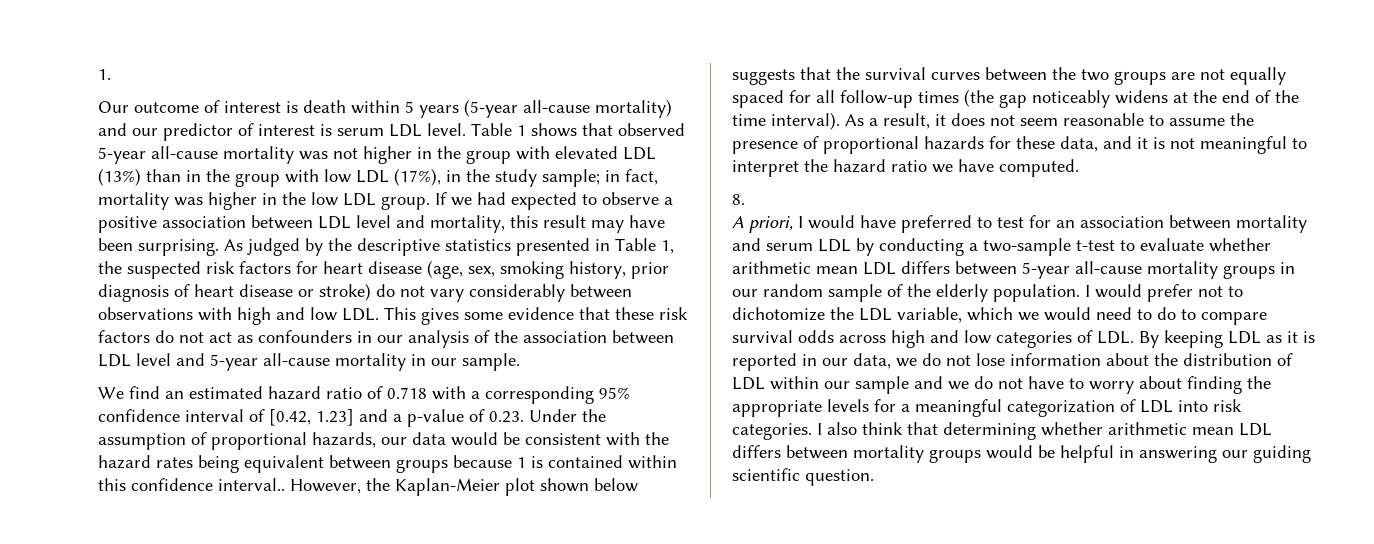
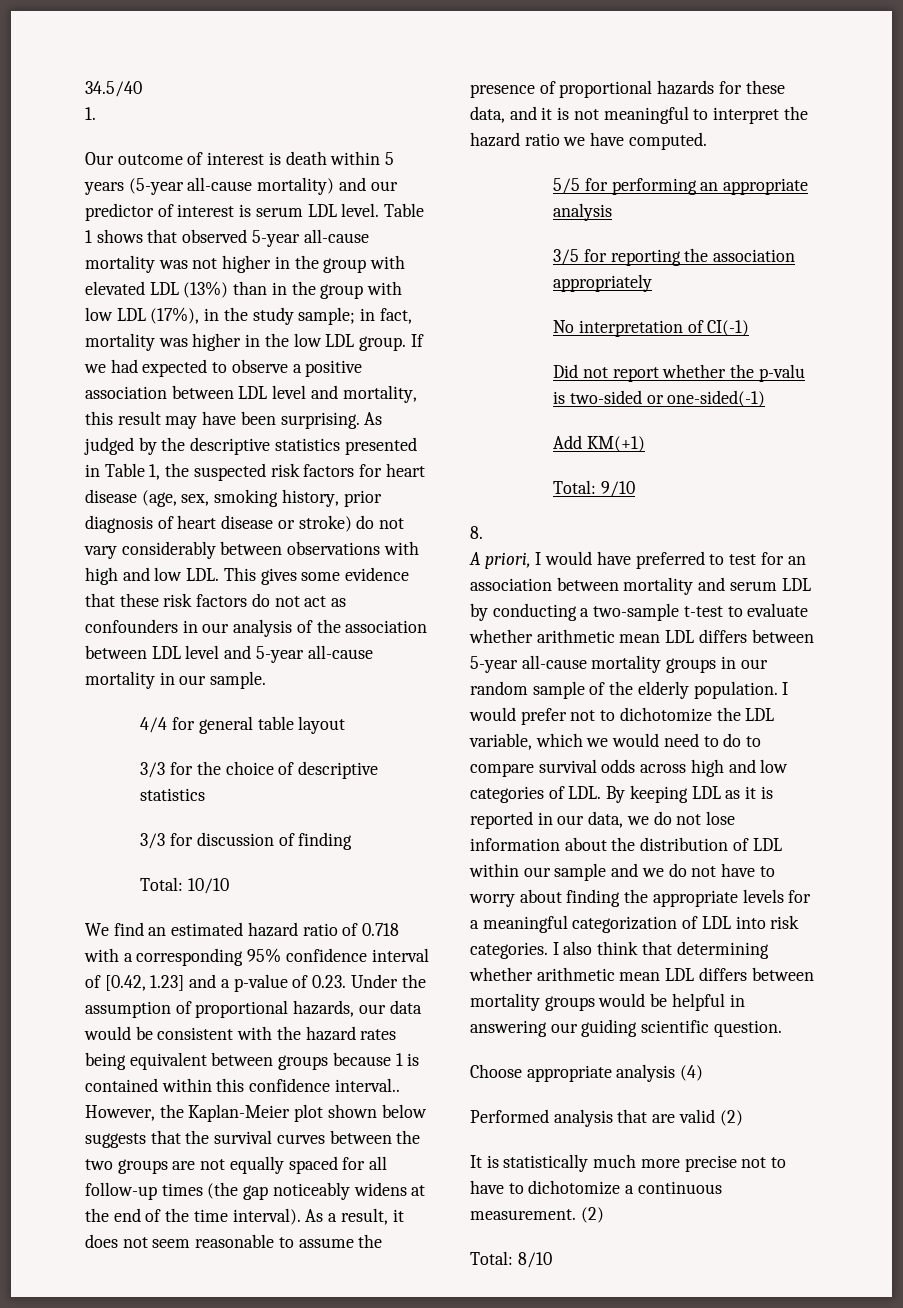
+ 34.5/40
+ 4/4 for general table layout
+ 3/3 for the choice of descriptive statistics
+ 3/3 for discussion of finding
+ Total: 10/10
+ 5/5 for performing an appropriate analysis
+ 3/5 for reporting the association appropriately
+ No interpretation of CI(-1)
+ Did not report whether the p-valu is two-sided or one-sided(-1)
+ Add KM(+1)
+ Total: 9/10
+ Choose appropriate analysis (4)
+ Performed analysis that are valid (2)
+ It is statistically much more precise not to have to dichotomize a continuous measurement. (2)
+ Total: 8/10

